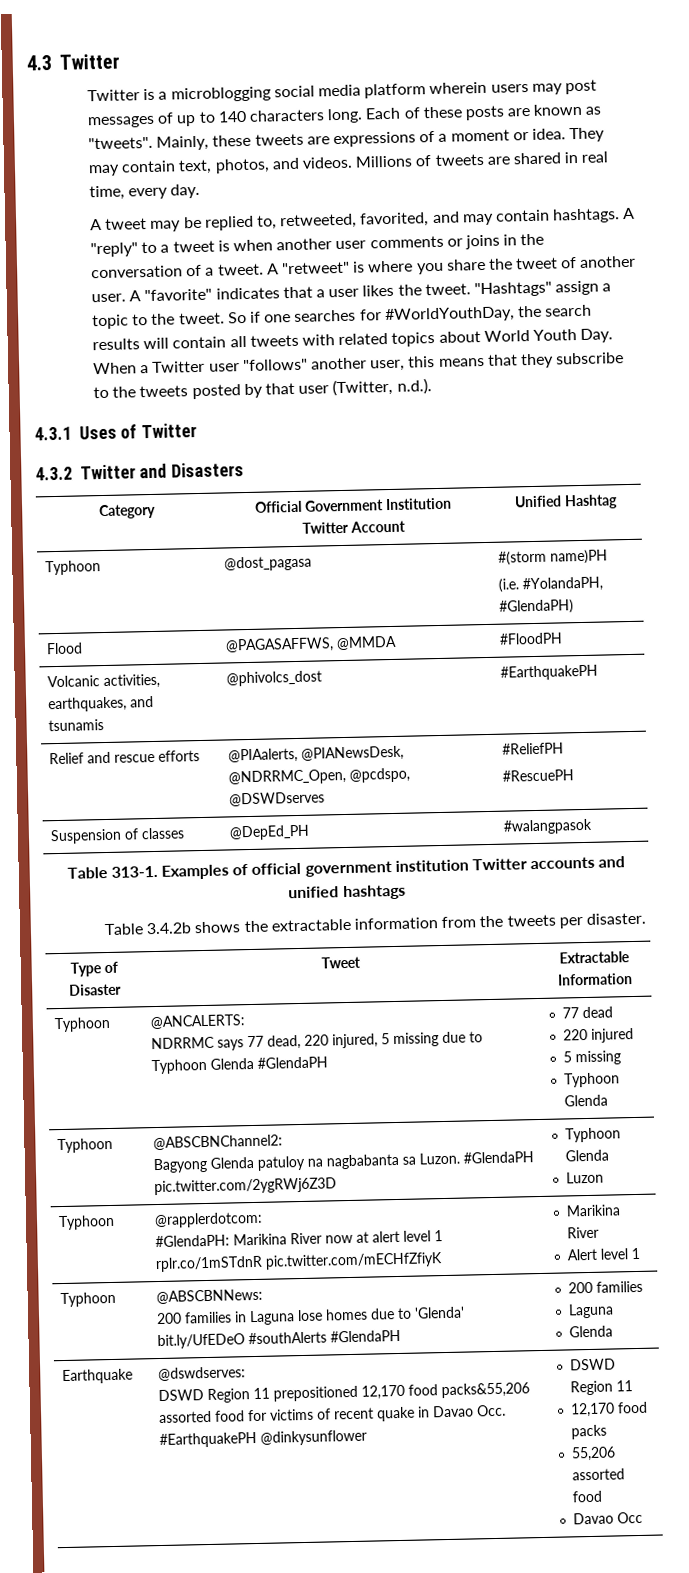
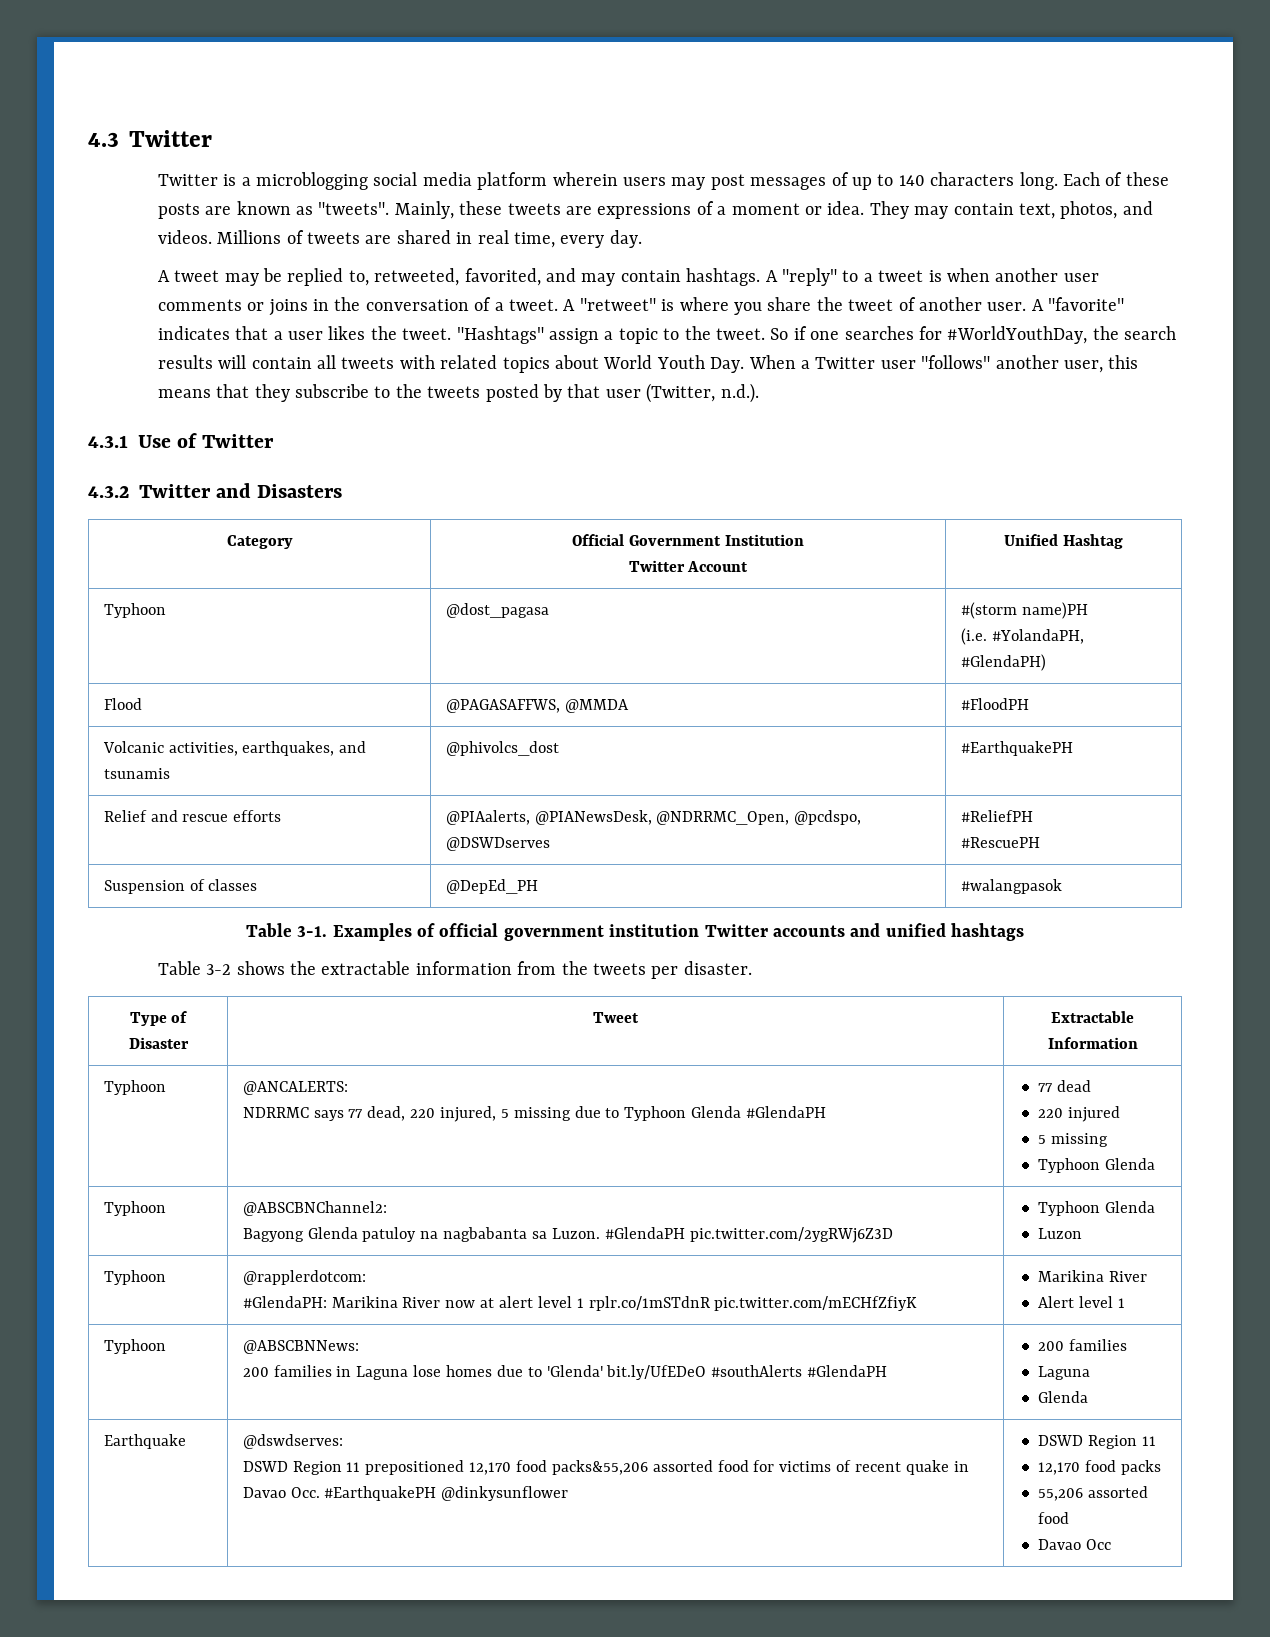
- 4.3.1 Uses of Twitter
+ 4.3.1 Use of Twitter
- Table 313-1.
+ Table 3-1.
- Table 3.4.2b shows the extractable information from the tweets per disaster.
+ Table 3-2 shows the extractable information from the tweets per disaster.

